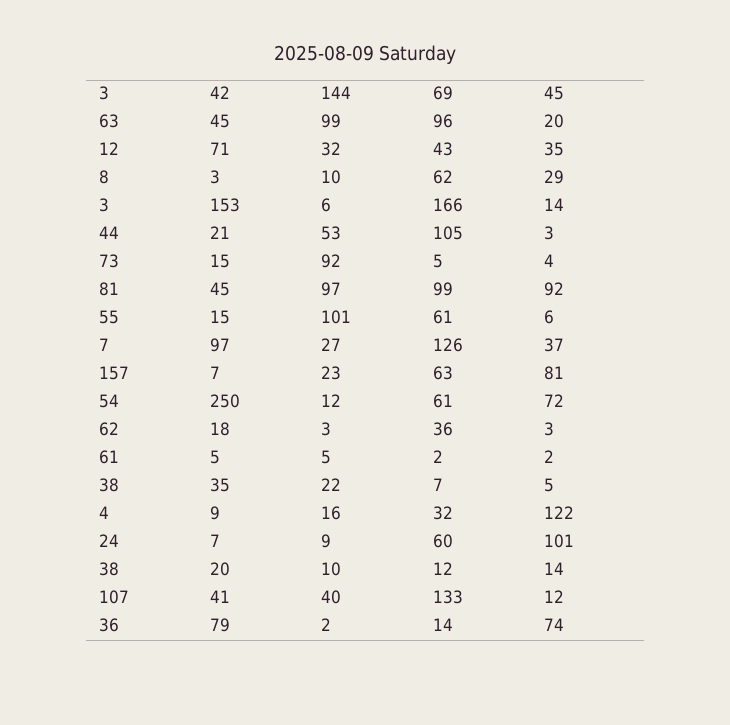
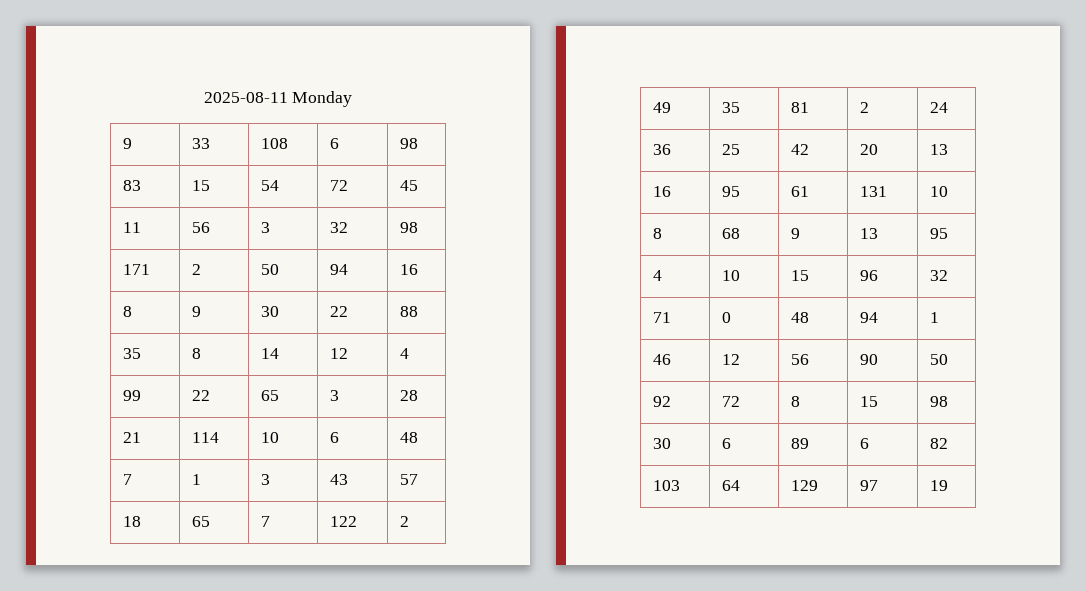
- 2025-08-09 Saturday
- 3 | 42 | 144 | 69 | 45
- 63 | 45 | 99 | 96 | 20
- 12 | 71 | 32 | 43 | 35
- 8 | 3 | 10 | 62 | 29
- 3 | 153 | 6 | 166 | 14
- 44 | 21 | 53 | 105 | 3
- 73 | 15 | 92 | 5 | 4
- 81 | 45 | 97 | 99 | 92
- 55 | 15 | 101 | 61 | 6
- 7 | 97 | 27 | 126 | 37
- 157 | 7 | 23 | 63 | 81
- 54 | 250 | 12 | 61 | 72
- 62 | 18 | 3 | 36 | 3
- 61 | 5 | 5 | 2 | 2
- 38 | 35 | 22 | 7 | 5
- 4 | 9 | 16 | 32 | 122
- 24 | 7 | 9 | 60 | 101
- 38 | 20 | 10 | 12 | 14
- 107 | 41 | 40 | 133 | 12
- 36 | 79 | 2 | 14 | 74
+ 2025-08-11 Monday
+ 9 | 33 | 108 | 6 | 98
+ 83 | 15 | 54 | 72 | 45
+ 11 | 56 | 3 | 32 | 98
+ 171 | 2 | 50 | 94 | 16
+ 8 | 9 | 30 | 22 | 88
+ 35 | 8 | 14 | 12 | 4
+ 99 | 22 | 65 | 3 | 28
+ 21 | 114 | 10 | 6 | 48
+ 7 | 1 | 3 | 43 | 57
+ 18 | 65 | 7 | 122 | 2
+ 49 | 35 | 81 | 2 | 24
+ 36 | 25 | 42 | 20 | 13
+ 16 | 95 | 61 | 131 | 10
+ 8 | 68 | 9 | 13 | 95
+ 4 | 10 | 15 | 96 | 32
+ 71 | 0 | 48 | 94 | 1
+ 46 | 12 | 56 | 90 | 50
+ 92 | 72 | 8 | 15 | 98
+ 30 | 6 | 89 | 6 | 82
+ 103 | 64 | 129 | 97 | 19

